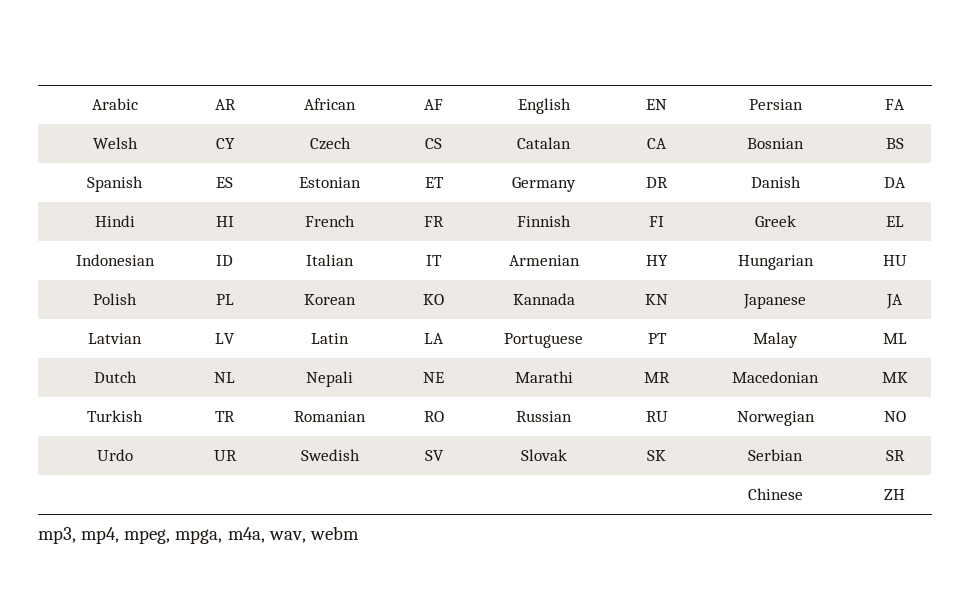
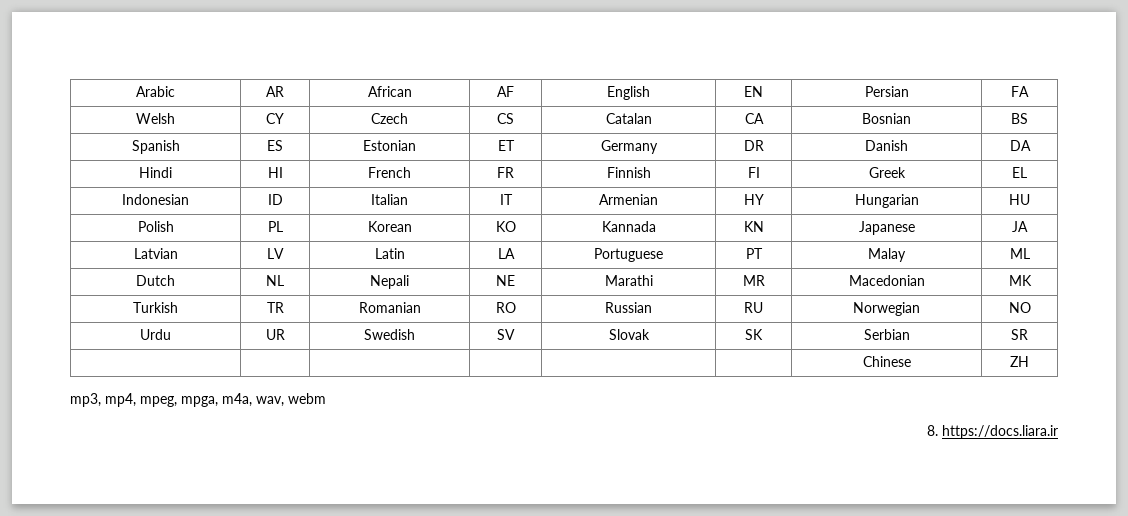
- Urdo | UR | Swedish | SV | Slovak | SK | Serbian | SR
+ Urdu | UR | Swedish | SV | Slovak | SK | Serbian | SR
+ 8. https://docs.liara.ir

